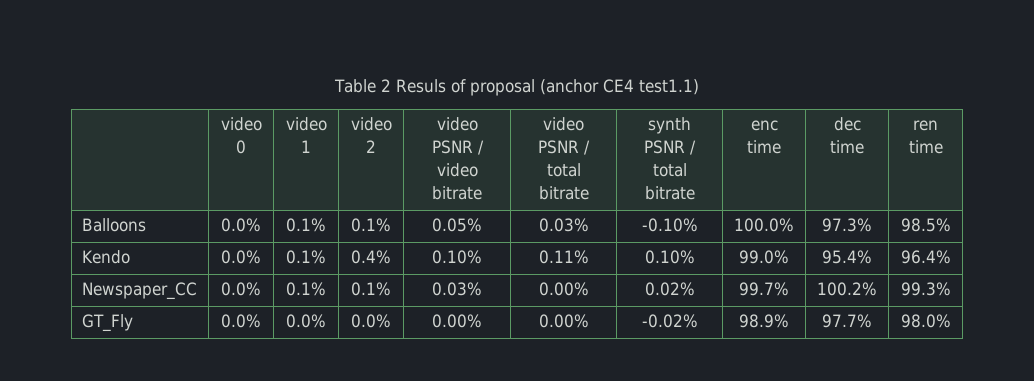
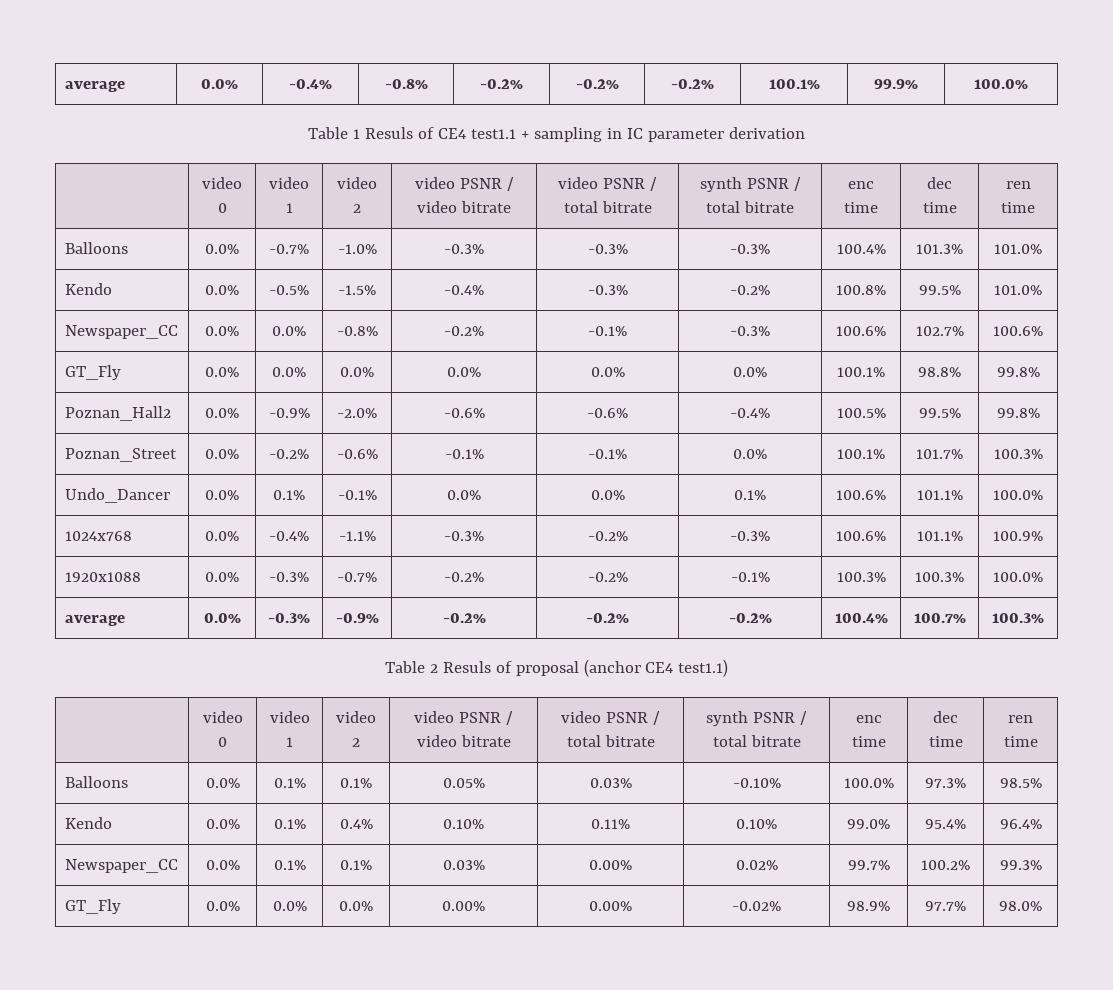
+ average | 0.0% | -0.4% | -0.8% | -0.2% | -0.2% | -0.2% | 100.1% | 99.9% | 100.0%
+ Table 1 Resuls of CE4 test1.1 + sampling in IC parameter derivation
+ | video 0 | video 1 | video 2 | video PSNR / video bitrate | video PSNR / total bitrate | synth PSNR / total bitrate | enc time | dec time | ren time
+ Balloons | 0.0% | -0.7% | -1.0% | -0.3% | -0.3% | -0.3% | 100.4% | 101.3% | 101.0%
+ Kendo | 0.0% | -0.5% | -1.5% | -0.4% | -0.3% | -0.2% | 100.8% | 99.5% | 101.0%
+ Newspaper_CC | 0.0% | 0.0% | -0.8% | -0.2% | -0.1% | -0.3% | 100.6% | 102.7% | 100.6%
+ GT_Fly | 0.0% | 0.0% | 0.0% | 0.0% | 0.0% | 0.0% | 100.1% | 98.8% | 99.8%
+ Poznan_Hall2 | 0.0% | -0.9% | -2.0% | -0.6% | -0.6% | -0.4% | 100.5% | 99.5% | 99.8%
+ Poznan_Street | 0.0% | -0.2% | -0.6% | -0.1% | -0.1% | 0.0% | 100.1% | 101.7% | 100.3%
+ Undo_Dancer | 0.0% | 0.1% | -0.1% | 0.0% | 0.0% | 0.1% | 100.6% | 101.1% | 100.0%
+ 1024x768 | 0.0% | -0.4% | -1.1% | -0.3% | -0.2% | -0.3% | 100.6% | 101.1% | 100.9%
+ 1920x1088 | 0.0% | -0.3% | -0.7% | -0.2% | -0.2% | -0.1% | 100.3% | 100.3% | 100.0%
+ average | 0.0% | -0.3% | -0.9% | -0.2% | -0.2% | -0.2% | 100.4% | 100.7% | 100.3%

